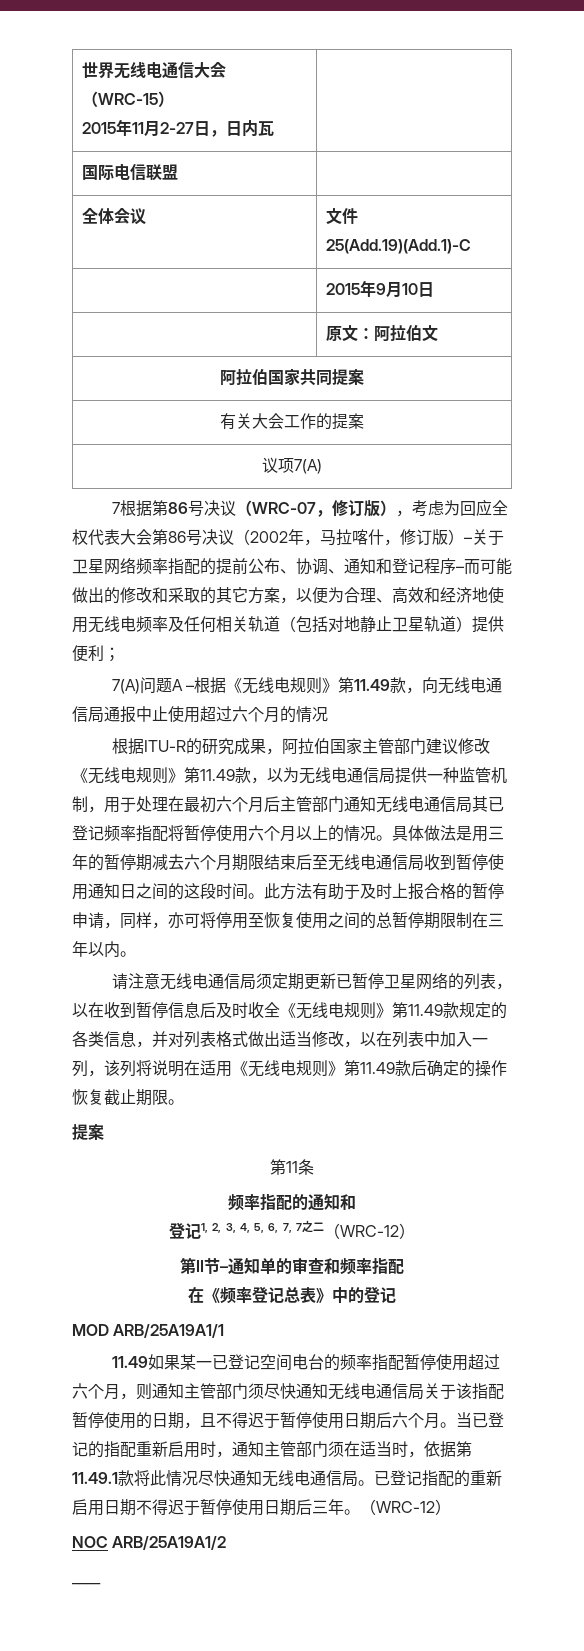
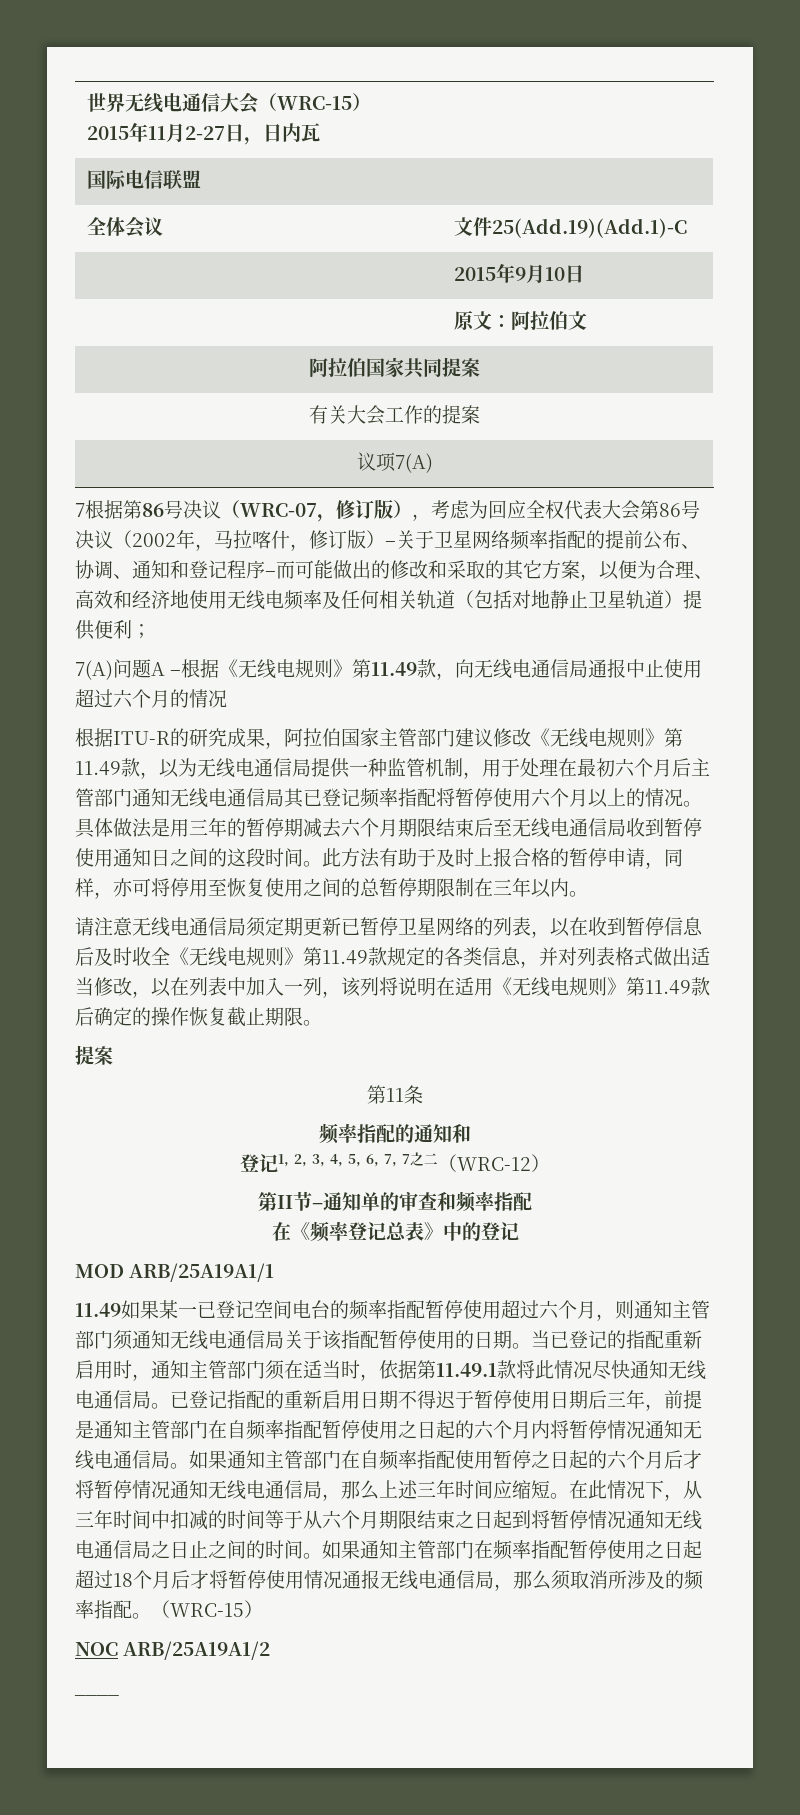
- 11.49如果某一已登记空间电台的频率指配暂停使用超过六个月，则通知主管部门须尽快通知无线电通信局关于该指配暂停使用的日期，且不得迟于暂停使用日期后六个月。
+ 11.49如果某一已登记空间电台的频率指配暂停使用超过六个月，则通知主管部门须通知无线电通信局关于该指配暂停使用的日期。
- 已登记指配的重新启用日期不得迟于暂停使用日期后三年。（WRC-12）
+ 已登记指配的重新启用日期不得迟于暂停使用日期后三年，前提是通知主管部门在自频率指配暂停使用之日起的六个月内将暂停情况通知无线电通信局。如果通知主管部门在自频率指配使用暂停之日起的六个月后才将暂停情况通知无线电通信局，那么上述三年时间应缩短。在此情况下，从三年时间中扣减的时间等于从六个月期限结束之日起到将暂停情况通知无线电通信局之日止之间的时间。如果通知主管部门在频率指配暂停使用之日起超过18个月后才将暂停使用情况通报无线电通信局，那么须取消所涉及的频率指配。（WRC-15）

